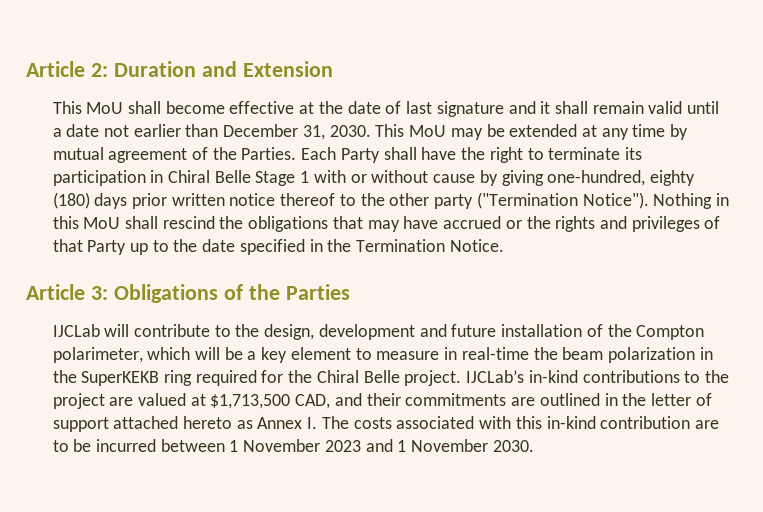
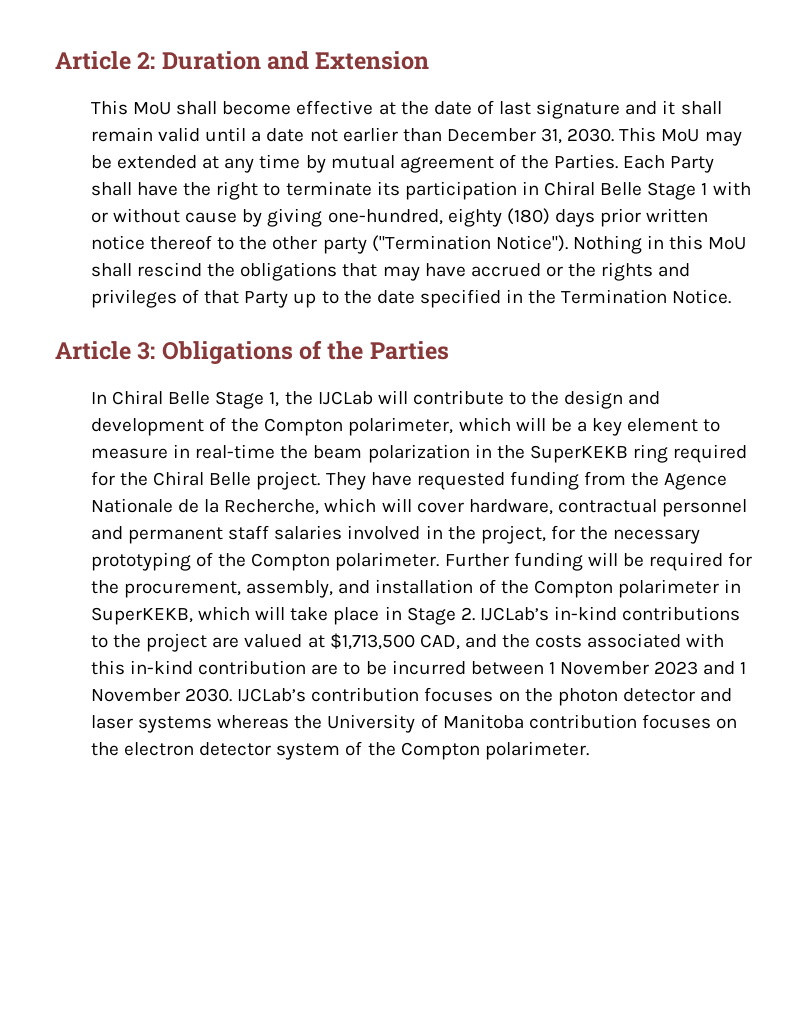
- IJCLab will contribute to the design, development and future installation of the Compton polarimeter, which will be a key element to measure in real-time the beam polarization in the SuperKEKB ring required for the Chiral Belle project.
+ In Chiral Belle Stage 1, the IJCLab will contribute to the design and development of the Compton polarimeter, which will be a key element to measure in real-time the beam polarization in the SuperKEKB ring required for the Chiral Belle project.
- IJCLab’s in-kind contributions to the project are valued at $1,713,500 CAD, and their commitments are outlined in the letter of support attached hereto as Annex I. The costs associated with this in-kind contribution are to be incurred between 1 November 2023 and 1 November 2030.
+ They have requested funding from the Agence Nationale de la Recherche, which will cover hardware, contractual personnel and permanent staff salaries involved in the project, for the necessary prototyping of the Compton polarimeter. Further funding will be required for the procurement, assembly, and installation of the Compton polarimeter in SuperKEKB, which will take place in Stage 2. IJCLab’s in-kind contributions to the project are valued at $1,713,500 CAD, and the costs associated with this in-kind contribution are to be incurred between 1 November 2023 and 1 November 2030.
+ IJCLab’s contribution focuses on the photon detector and laser systems whereas the University of Manitoba contribution focuses on the electron detector system of the Compton polarimeter.

